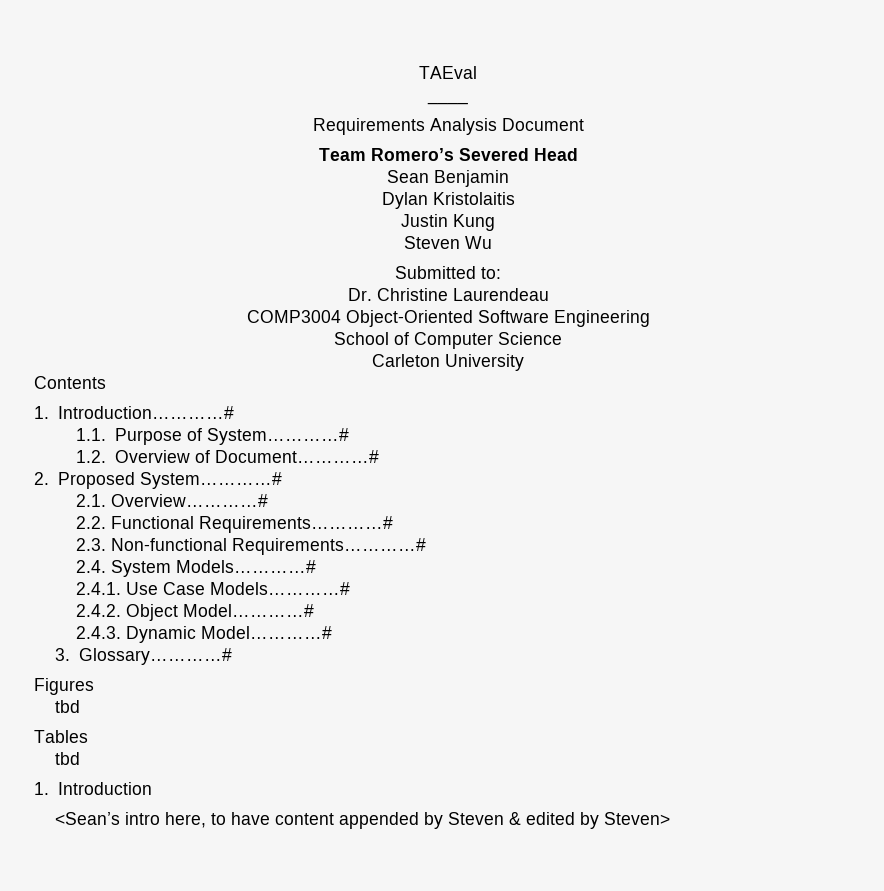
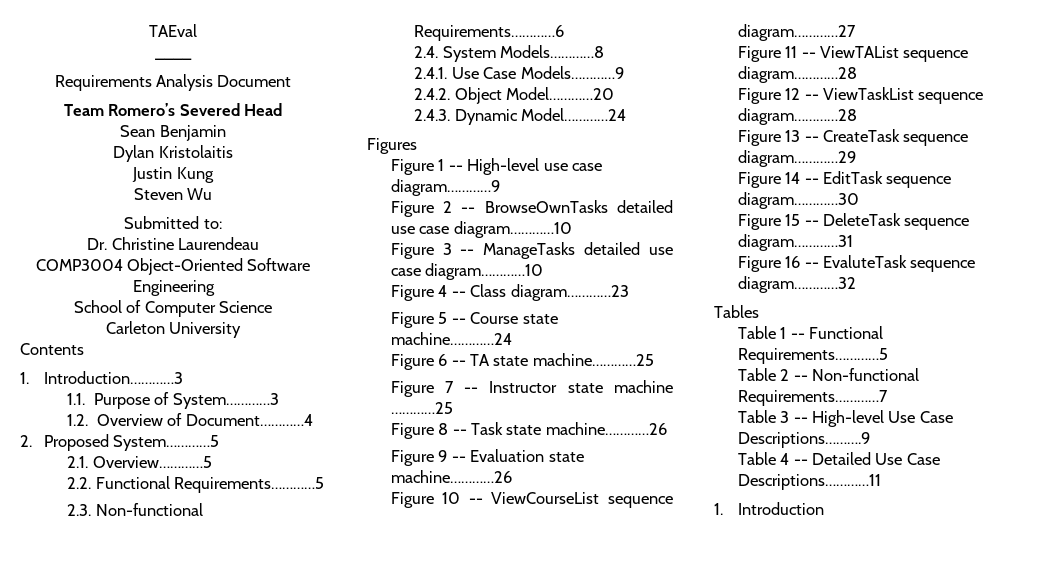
- 1. Introduction…………#
+ 1. Introduction…………3
- 1.1. Purpose of System…………#
+ 1.1. Purpose of System…………3
- 1.2. Overview of Document…………#
+ 1.2. Overview of Document…………4
- 2. Proposed System…………#
+ 2. Proposed System…………5
- 2.1. Overview…………#
+ 2.1. Overview…………5
- 2.2. Functional Requirements…………#
+ 2.2. Functional Requirements…………5
- 2.3. Non-functional Requirements…………#
+ 2.3. Non-functional Requirements…………6
- 2.4. System Models…………#
+ 2.4. System Models…………8
- 2.4.1. Use Case Models…………#
+ 2.4.1. Use Case Models…………9
- 2.4.2. Object Model…………#
+ 2.4.2. Object Model…………20
- 2.4.3. Dynamic Model…………#
- 3. Glossary…………#
+ 2.4.3. Dynamic Model…………24
  Figures
- tbd
+ Figure 1 -- High-level use case diagram…………9
+ Figure 2 -- BrowseOwnTasks detailed use case diagram…………10
+ Figure 3 -- ManageTasks detailed use case diagram…………10
+ Figure 4 -- Class diagram…………23
+ Figure 5 -- Course state machine…………24
+ Figure 6 -- TA state machine…………25
+ Figure 7 -- Instructor state machine …………25
+ Figure 8 -- Task state machine…………26
+ Figure 9 -- Evaluation state machine…………26
+ Figure 10 -- ViewCourseList sequence diagram…………27
+ Figure 11 -- ViewTAList sequence diagram…………28
+ Figure 12 -- ViewTaskList sequence diagram…………28
+ Figure 13 -- CreateTask sequence diagram…………29
+ Figure 14 -- EditTask sequence diagram…………30
+ Figure 15 -- DeleteTask sequence diagram…………31
+ Figure 16 -- EvaluteTask sequence diagram…………32
  Tables
- tbd
+ Table 1 -- Functional Requirements…………5
+ Table 2 -- Non-functional Requirements…………7
+ Table 3 -- High-level Use Case Descriptions……….9
+ Table 4 -- Detailed Use Case Descriptions…………11
  1. Introduction
- <Sean’s intro here, to have content appended by Steven & edited by Steven>

